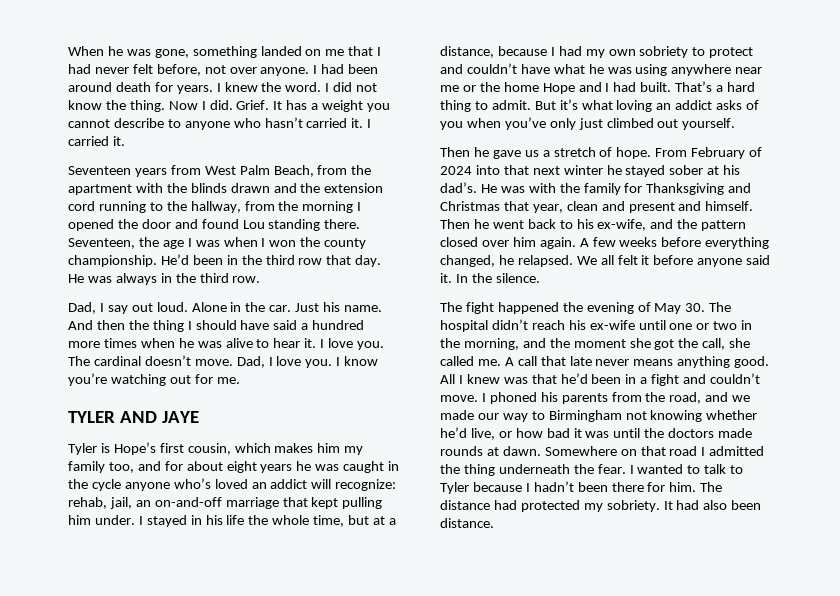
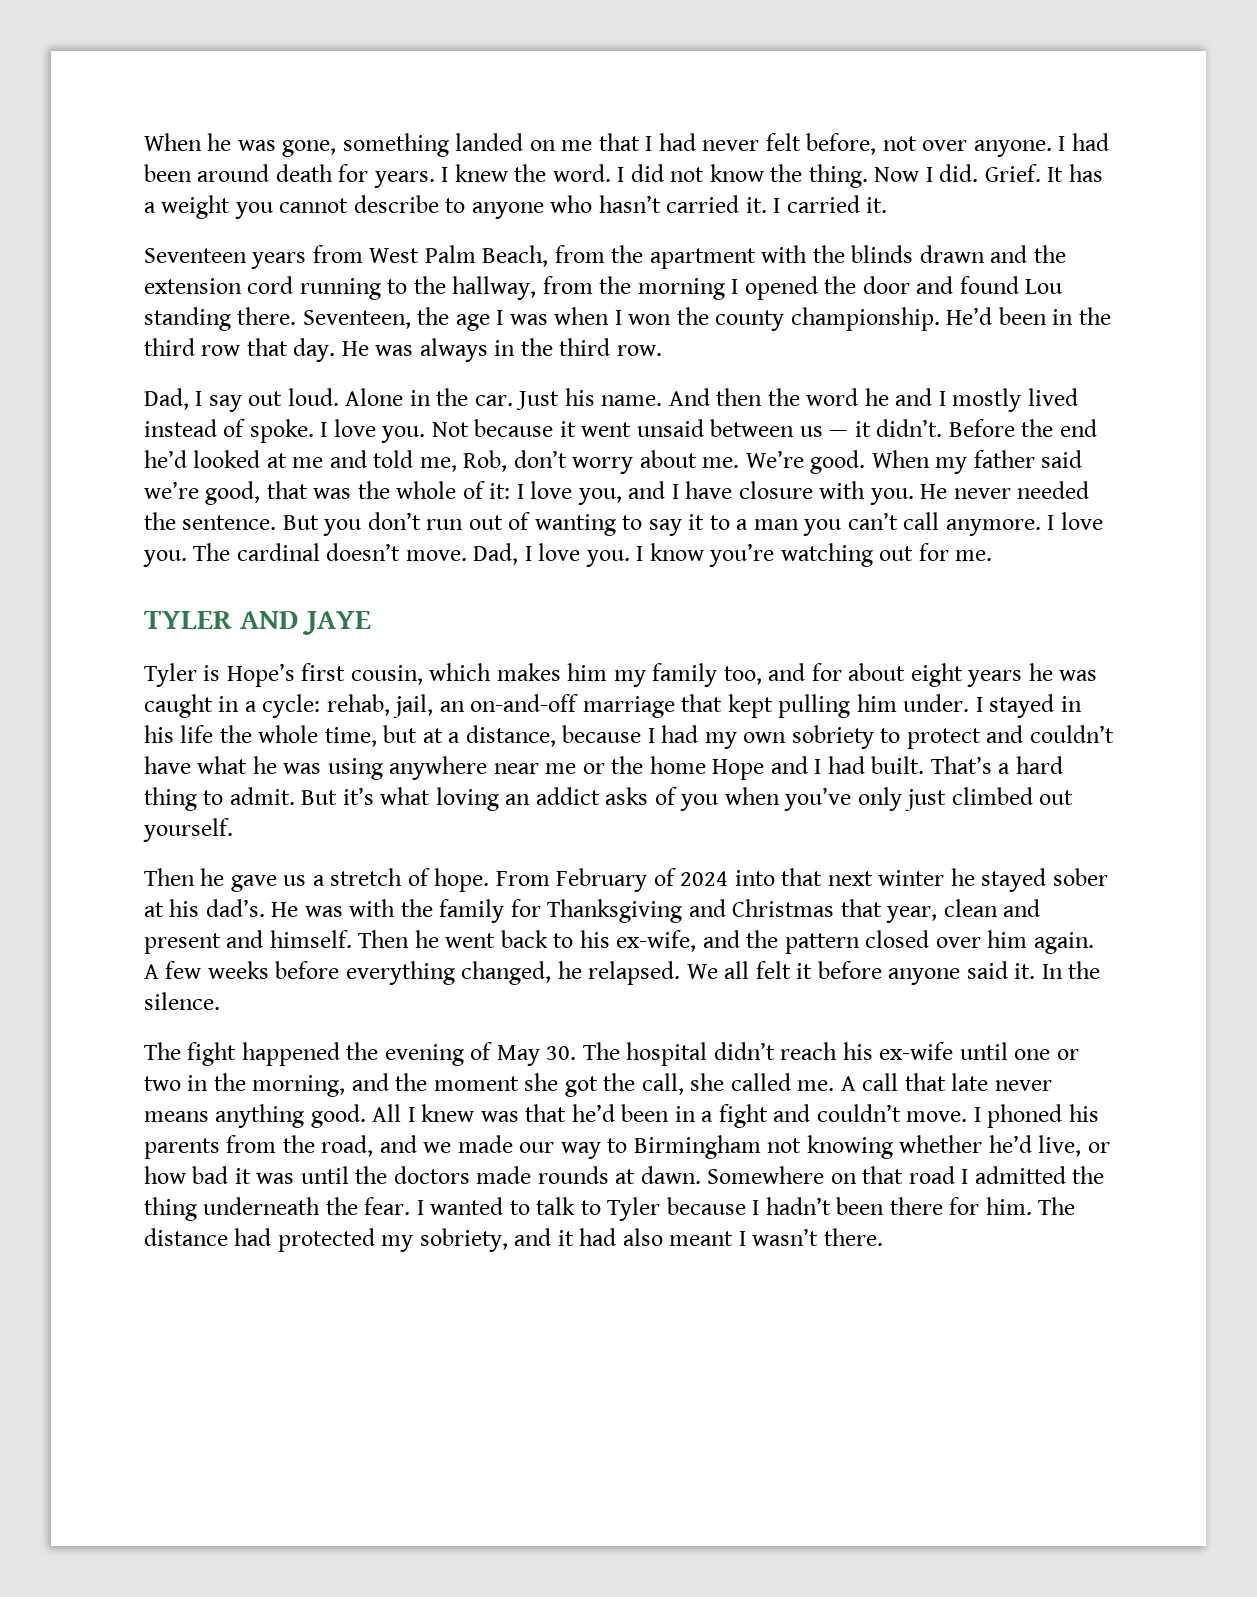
- And then the thing I should have said a hundred more times when he was alive to hear it.
+ And then the word he and I mostly lived instead of spoke. I love you. Not because it went unsaid between us — it didn’t. Before the end he’d looked at me and told me, Rob, don’t worry about me. We’re good. When my father said we’re good, that was the whole of it: I love you, and I have closure with you. He never needed the sentence. But you don’t run out of wanting to say it to a man you can’t call anymore.
- Tyler is Hope’s first cousin, which makes him my family too, and for about eight years he was caught in the cycle anyone who’s loved an addict will recognize: rehab, jail, an on-and-off marriage that kept pulling him under.
+ Tyler is Hope’s first cousin, which makes him my family too, and for about eight years he was caught in a cycle: rehab, jail, an on-and-off marriage that kept pulling him under.
- The distance had protected my sobriety. It had also been distance.
+ The distance had protected my sobriety, and it had also meant I wasn’t there.

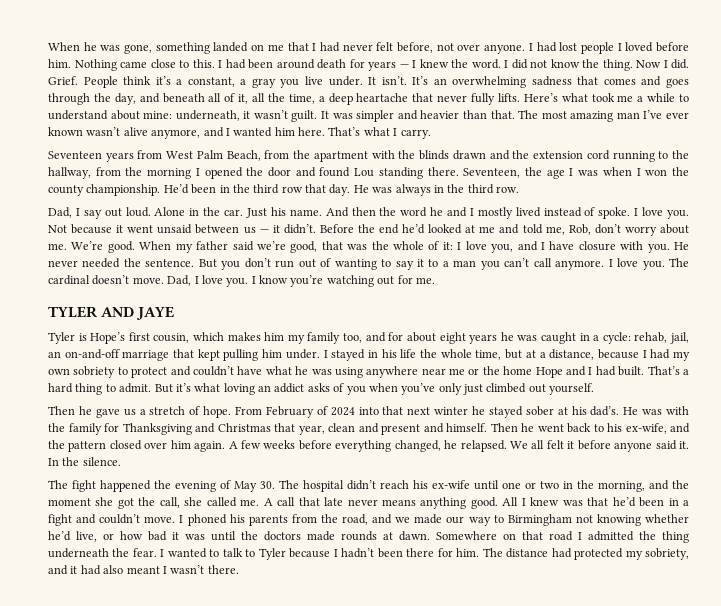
- I had been around death for years. I knew the word.
+ I had lost people I loved before him. Nothing came close to this. I had been around death for years — I knew the word.
- It has a weight you cannot describe to anyone who hasn’t carried it. I carried it.
+ People think it’s a constant, a gray you live under. It isn’t. It’s an overwhelming sadness that comes and goes through the day, and beneath all of it, all the time, a deep heartache that never fully lifts. Here’s what took me a while to understand about mine: underneath, it wasn’t guilt. It was simpler and heavier than that. The most amazing man I’ve ever known wasn’t alive anymore, and I wanted him here. That’s what I carry.

